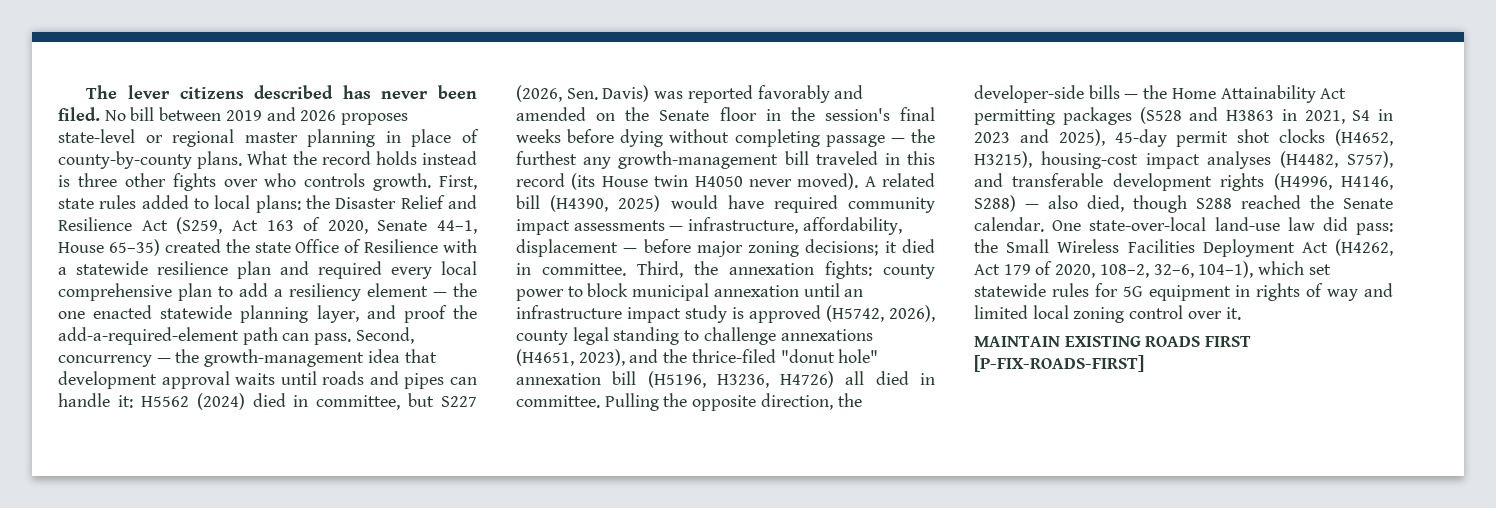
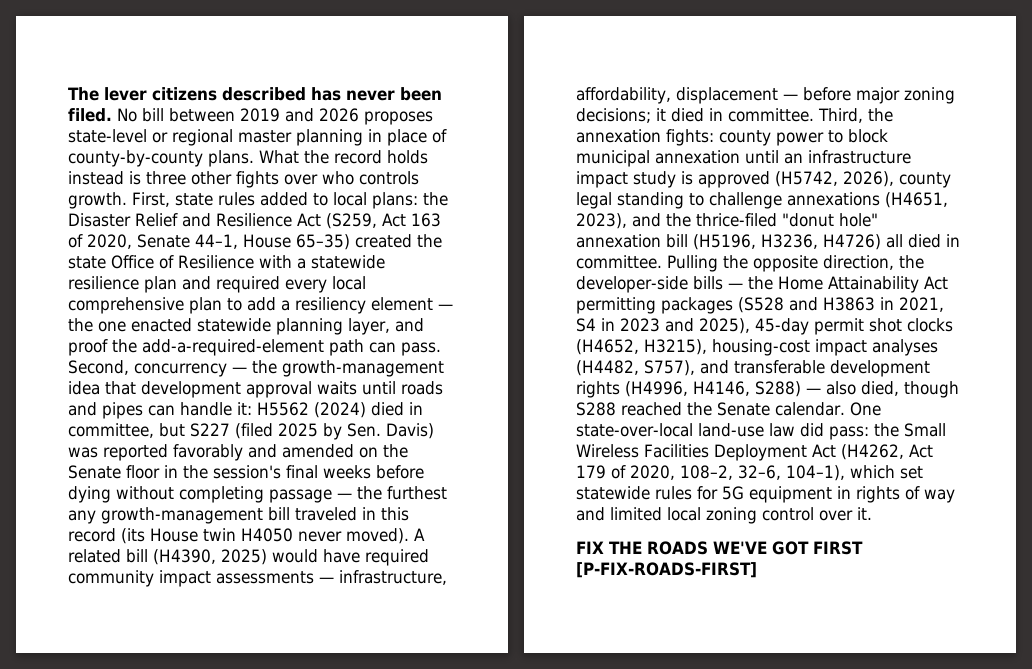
- H5562 (2024) died in committee, but S227 (2026, Sen. Davis) was reported favorably and amended on the Senate floor in the session's final weeks before dying without completing passage — the furthest any growth-management bill traveled in this record (its House twin H4050 never moved).
+ H5562 (2024) died in committee, but S227 (filed 2025 by Sen. Davis) was reported favorably and amended on the Senate floor in the session's final weeks before dying without completing passage — the furthest any growth-management bill traveled in this record (its House twin H4050 never moved).
- MAINTAIN EXISTING ROADS FIRST [P-FIX-ROADS-FIRST]
+ FIX THE ROADS WE'VE GOT FIRST [P-FIX-ROADS-FIRST]

